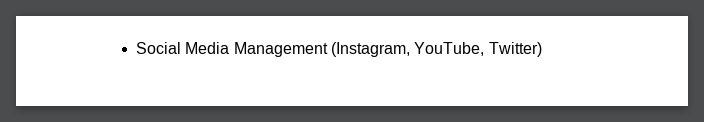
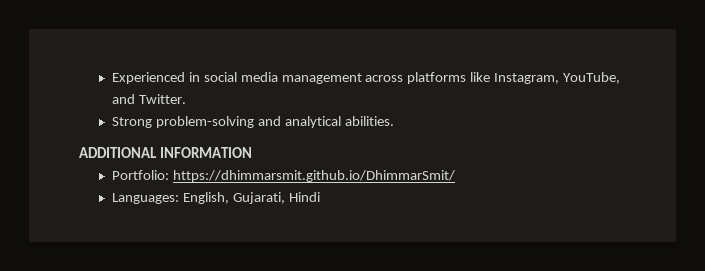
- Social Media Management (Instagram, YouTube, Twitter)
+ Experienced in social media management across platforms like Instagram, YouTube, and Twitter.
+ Strong problem-solving and analytical abilities.
+ ADDITIONAL INFORMATION
+ Portfolio: https://dhimmarsmit.github.io/DhimmarSmit/
+ Languages: English, Gujarati, Hindi

